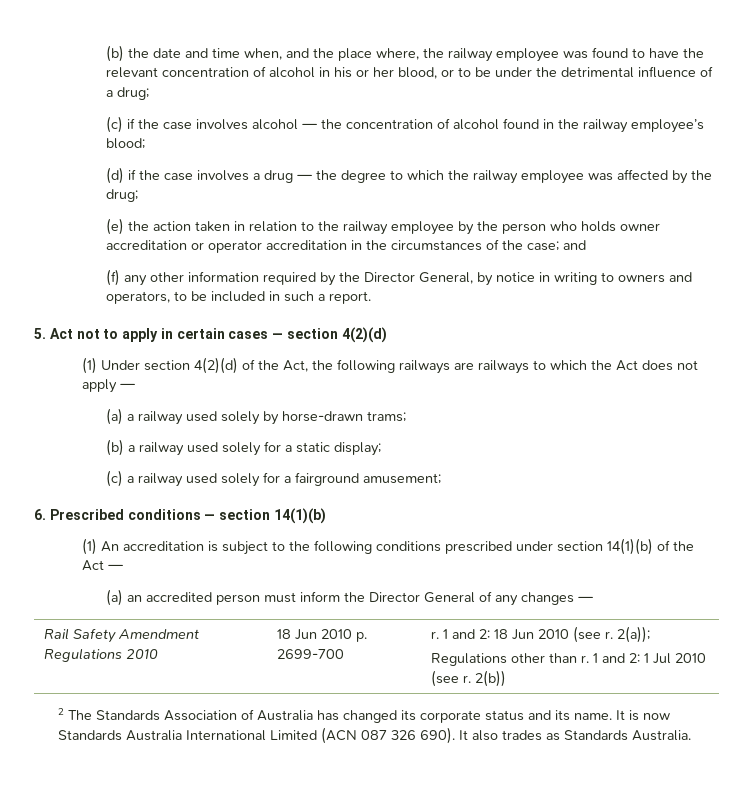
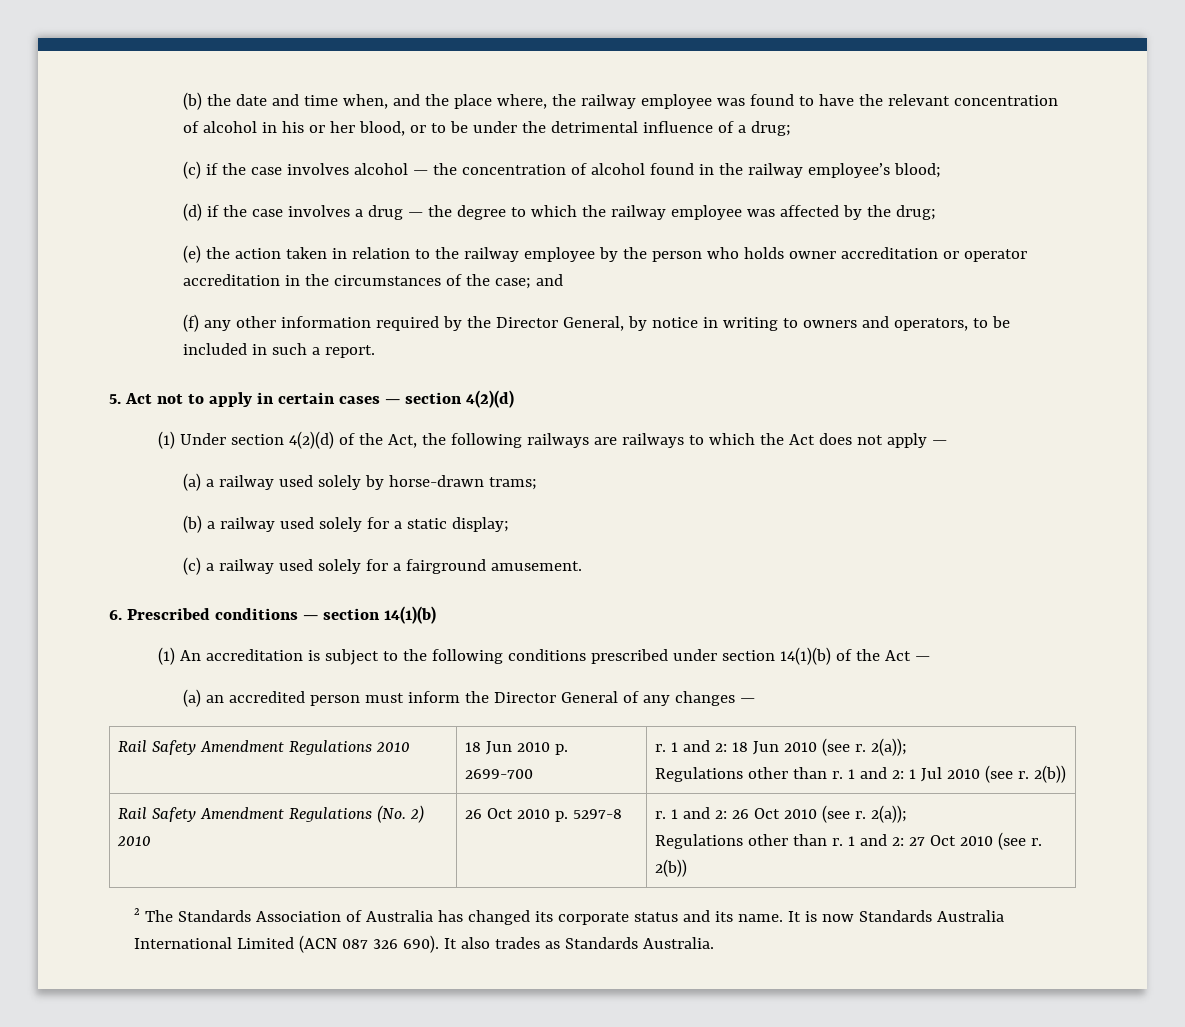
- (c) a railway used solely for a fairground amusement;
+ (c) a railway used solely for a fairground amusement.
+ Rail Safety Amendment Regulations (No. 2) 2010 | 26 Oct 2010 p. 5297-8 | r. 1 and 2: 26 Oct 2010 (see r. 2(a));
+ Regulations other than r. 1 and 2: 27 Oct 2010 (see r. 2(b))

